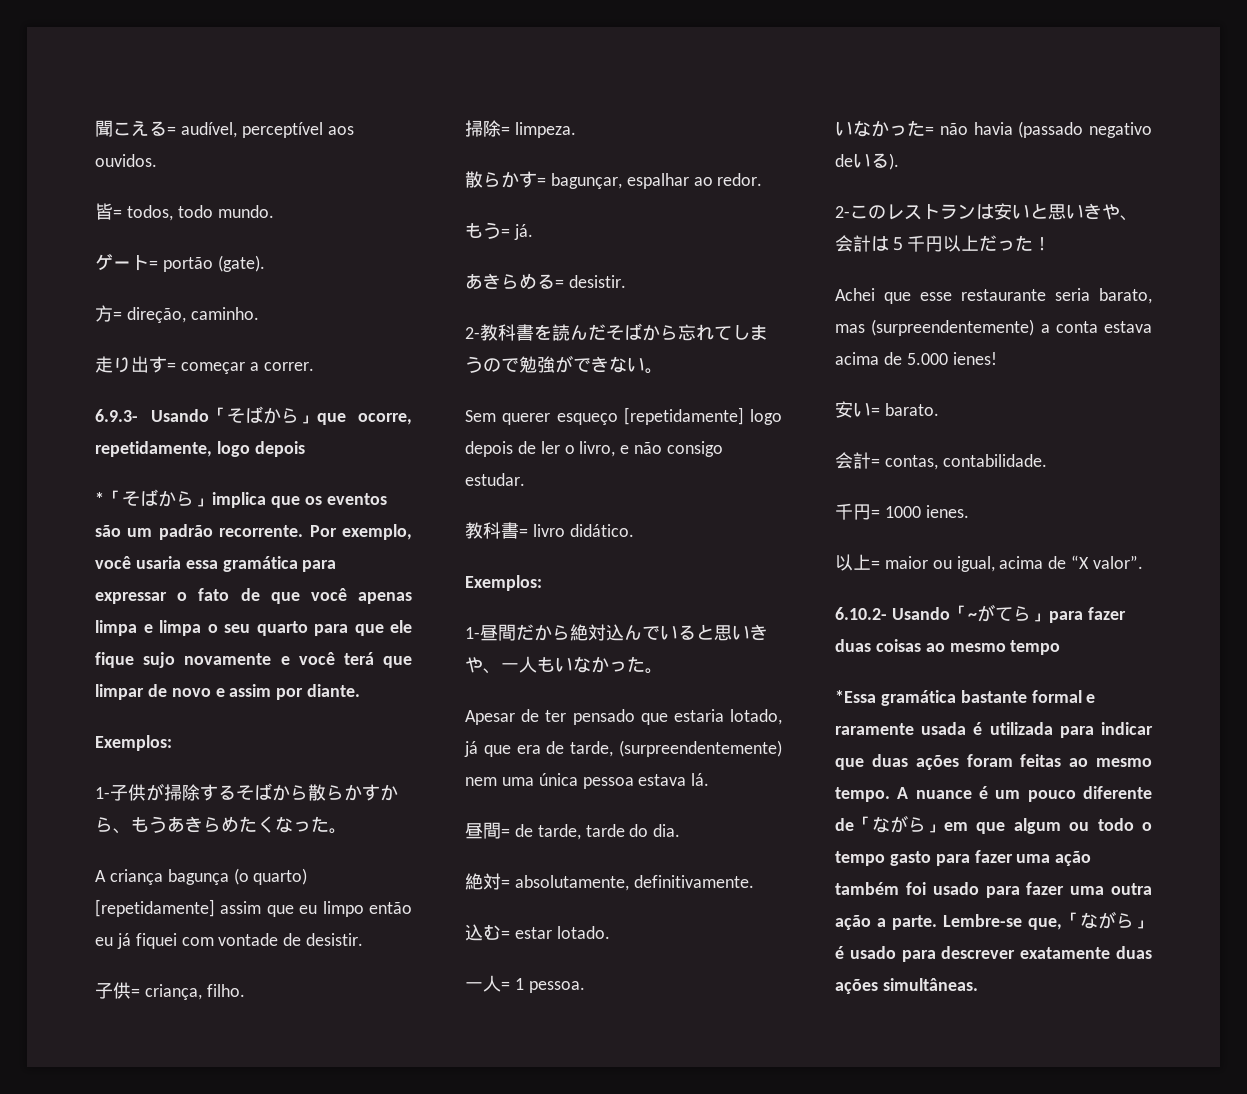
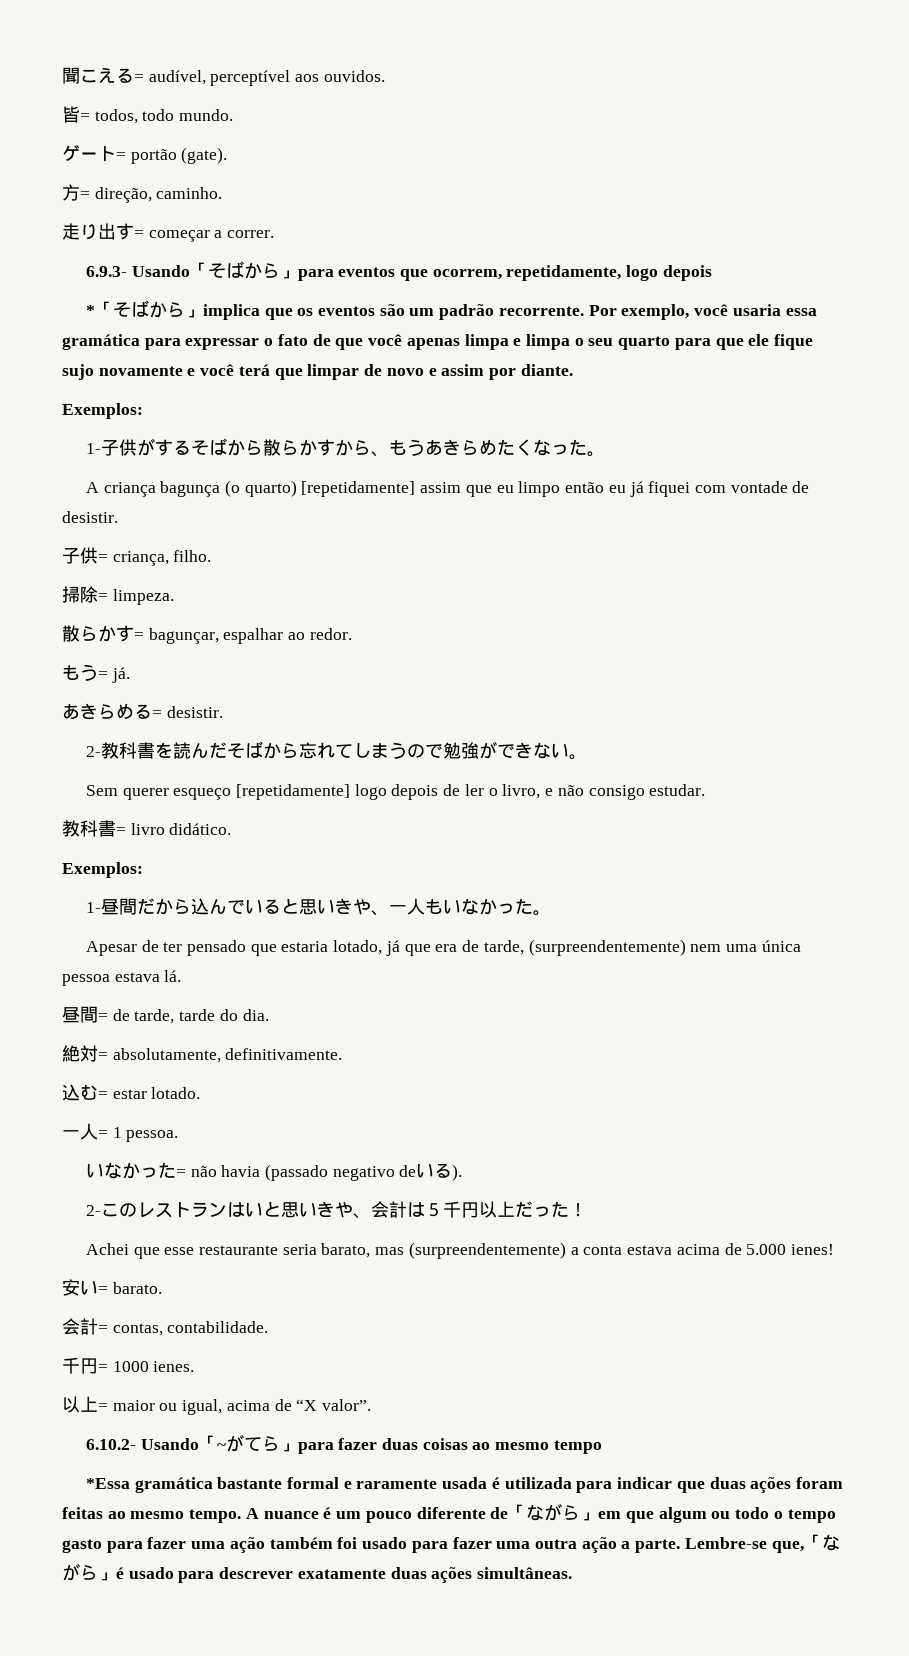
- 6.9.3- Usando「そばから」que ocorre, repetidamente, logo depois
+ 6.9.3- Usando「そばから」para eventos que ocorrem, repetidamente, logo depois
- 1-子供が掃除するそばから散らかすから、もうあきらめたくなった。
+ 1-子供がするそばから散らかすから、もうあきらめたくなった。
- 1-昼間だから絶対込んでいると思いきや、一人もいなかった。
+ 1-昼間だから込んでいると思いきや、一人もいなかった。
- 2-このレストランは安いと思いきや、会計は５千円以上だった！
+ 2-このレストランはいと思いきや、会計は５千円以上だった！

